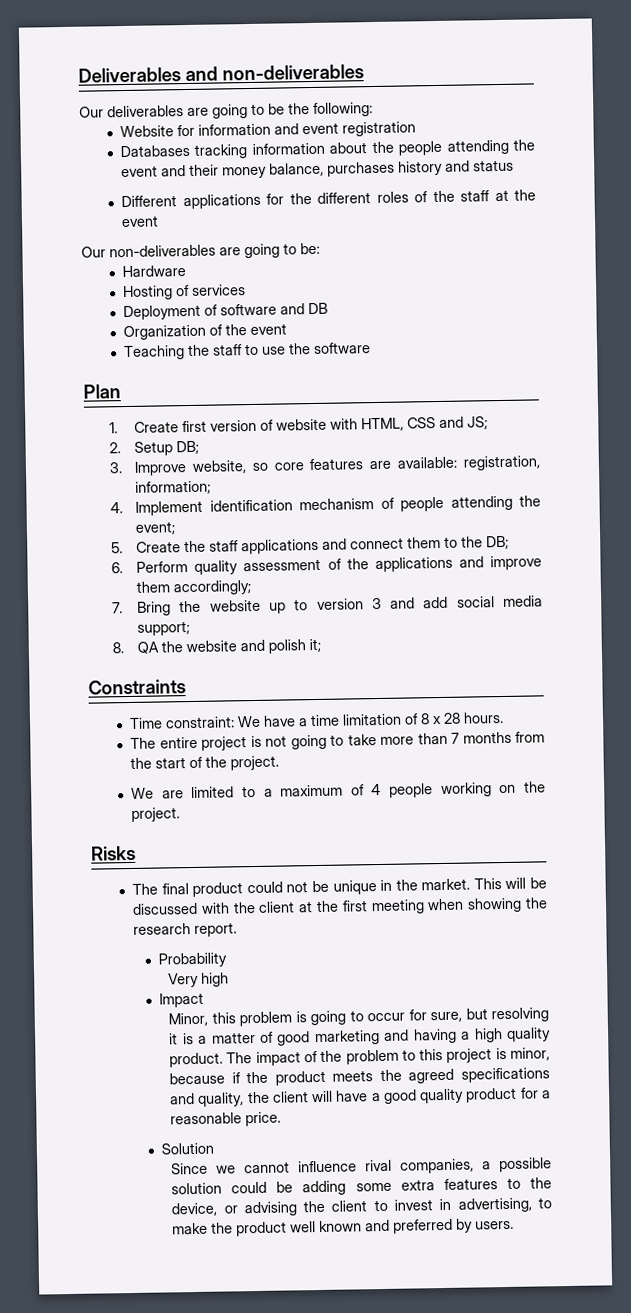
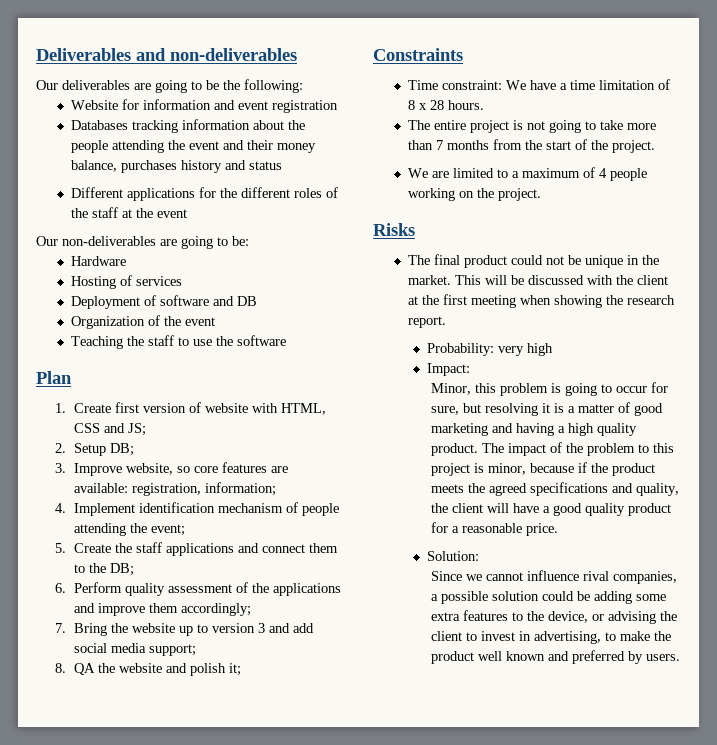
- Probability
- Very high
+ Probability: very high
- Impact
+ Impact:
- Solution
+ Solution:

